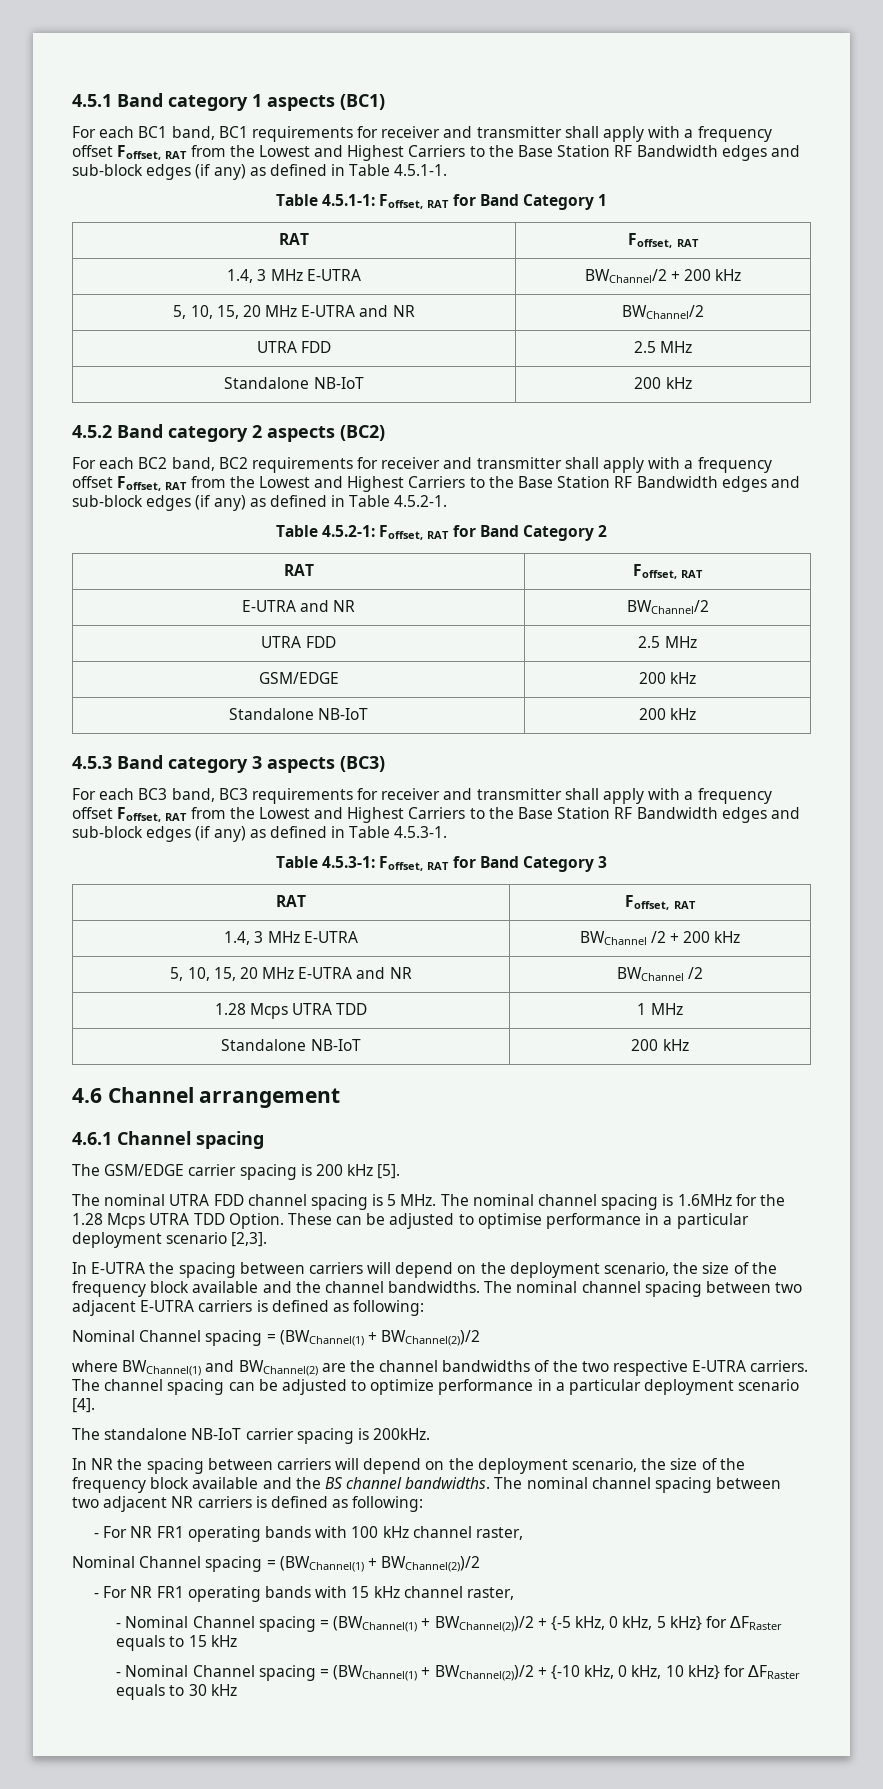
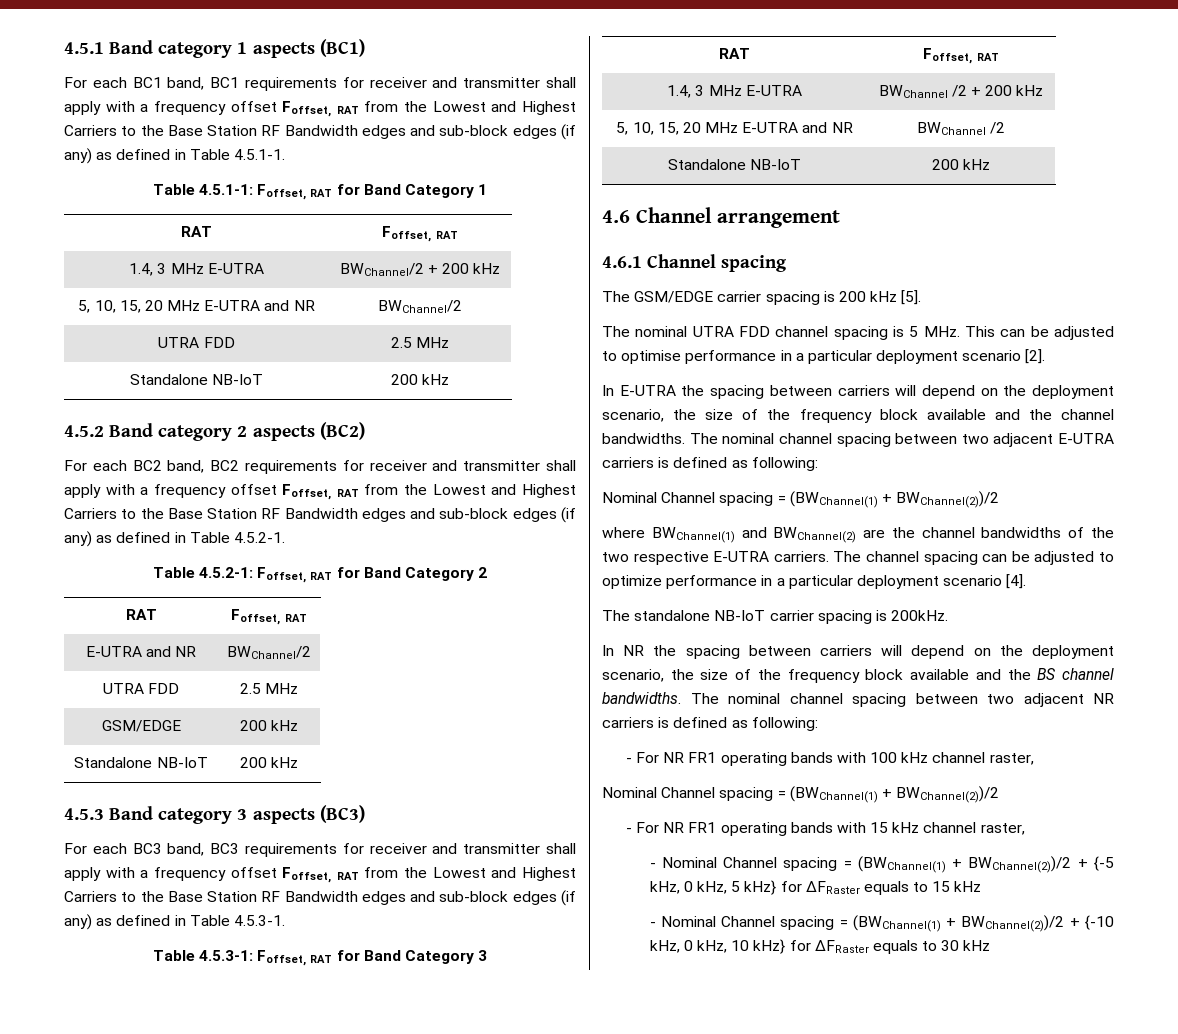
- 1.28 Mcps UTRA TDD | 1 MHz
- The nominal UTRA FDD channel spacing is 5 MHz. The nominal channel spacing is 1.6MHz for the 1.28 Mcps UTRA TDD Option. These can be adjusted to optimise performance in a particular deployment scenario [2,3].
+ The nominal UTRA FDD channel spacing is 5 MHz. This can be adjusted to optimise performance in a particular deployment scenario [2].

